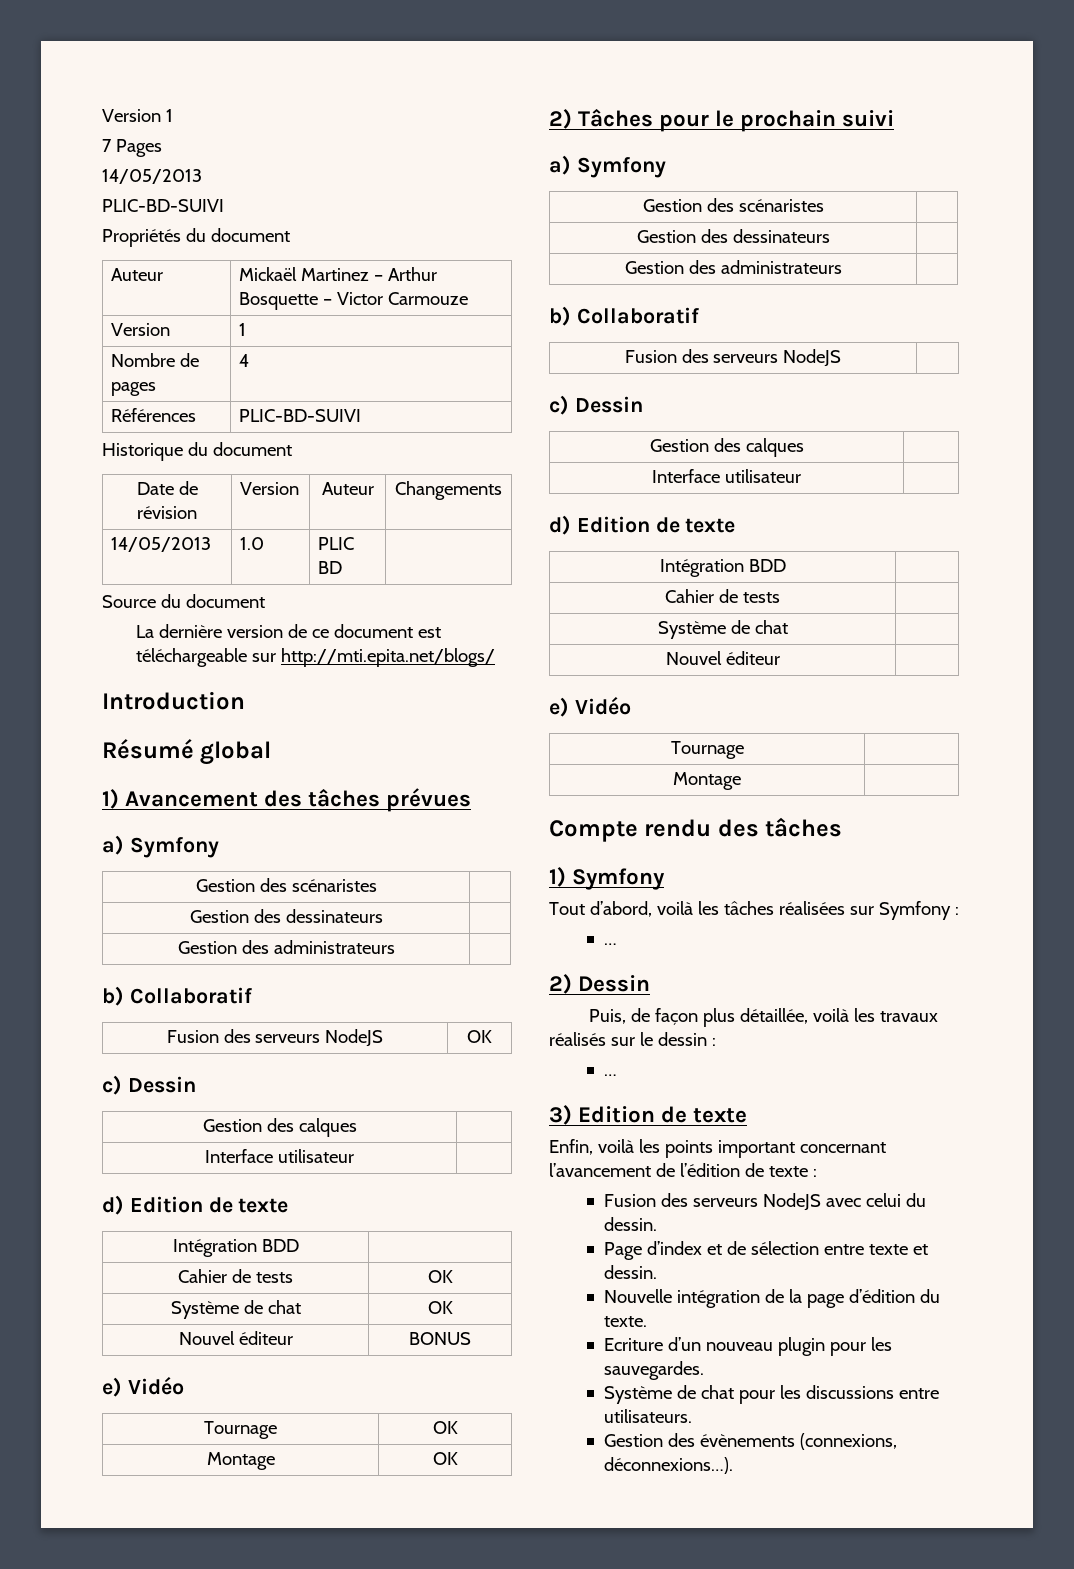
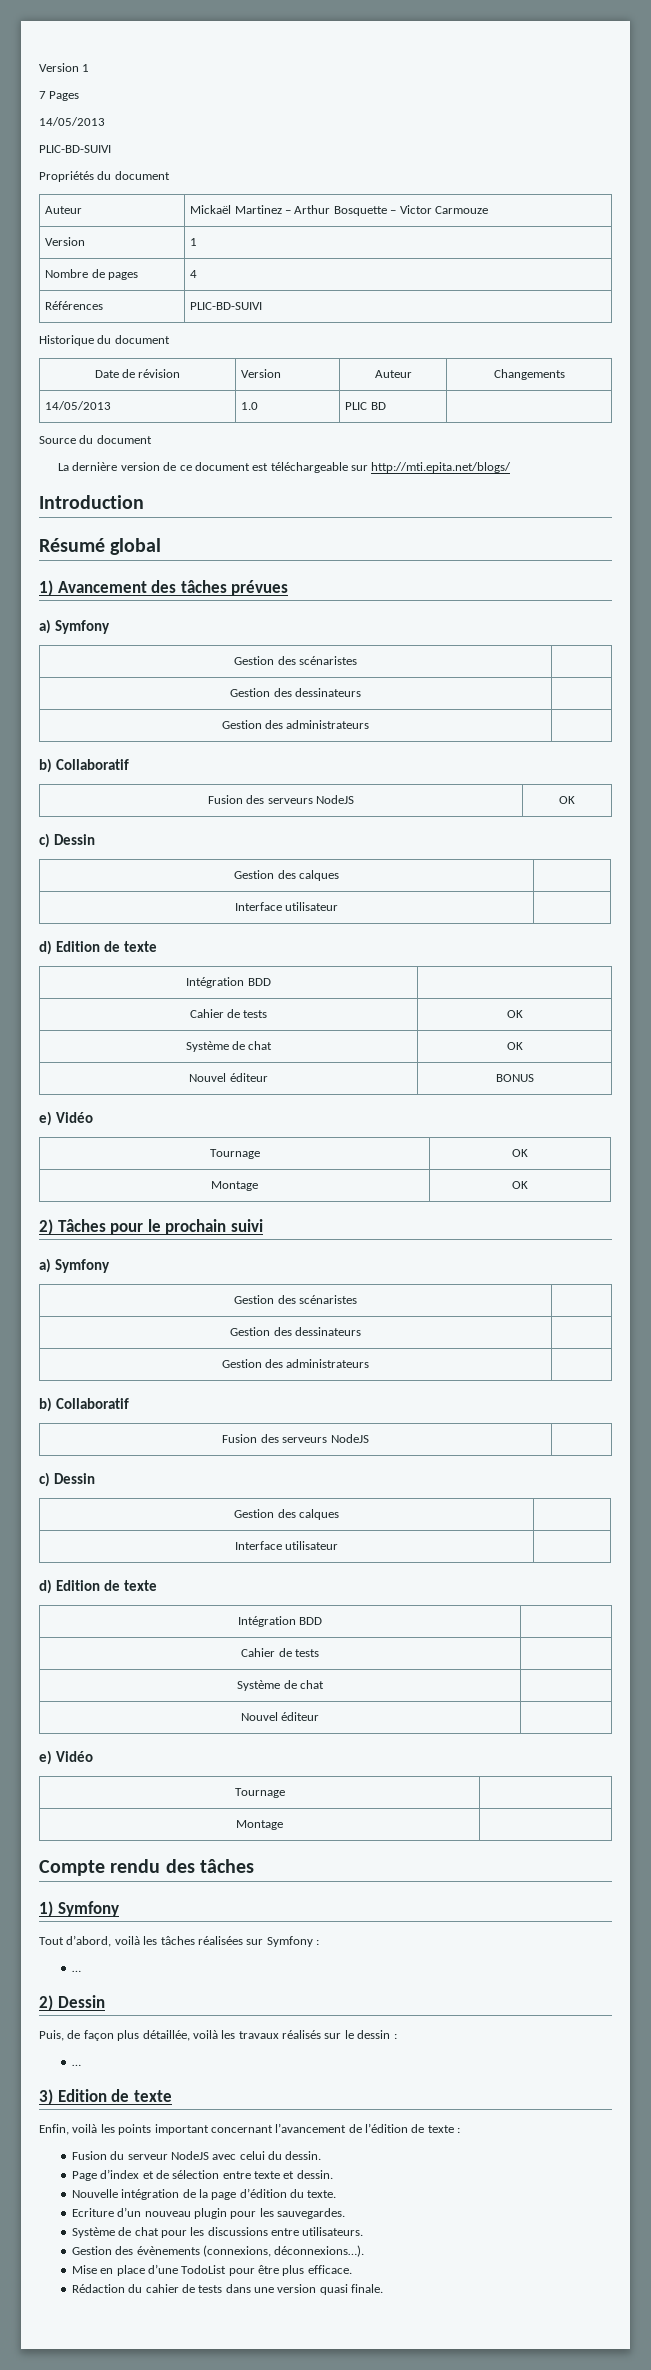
- Fusion des serveurs NodeJS avec celui du dessin.
+ Fusion du serveur NodeJS avec celui du dessin.
+ Mise en place d’une TodoList pour être plus efficace.
+ Rédaction du cahier de tests dans une version quasi finale.

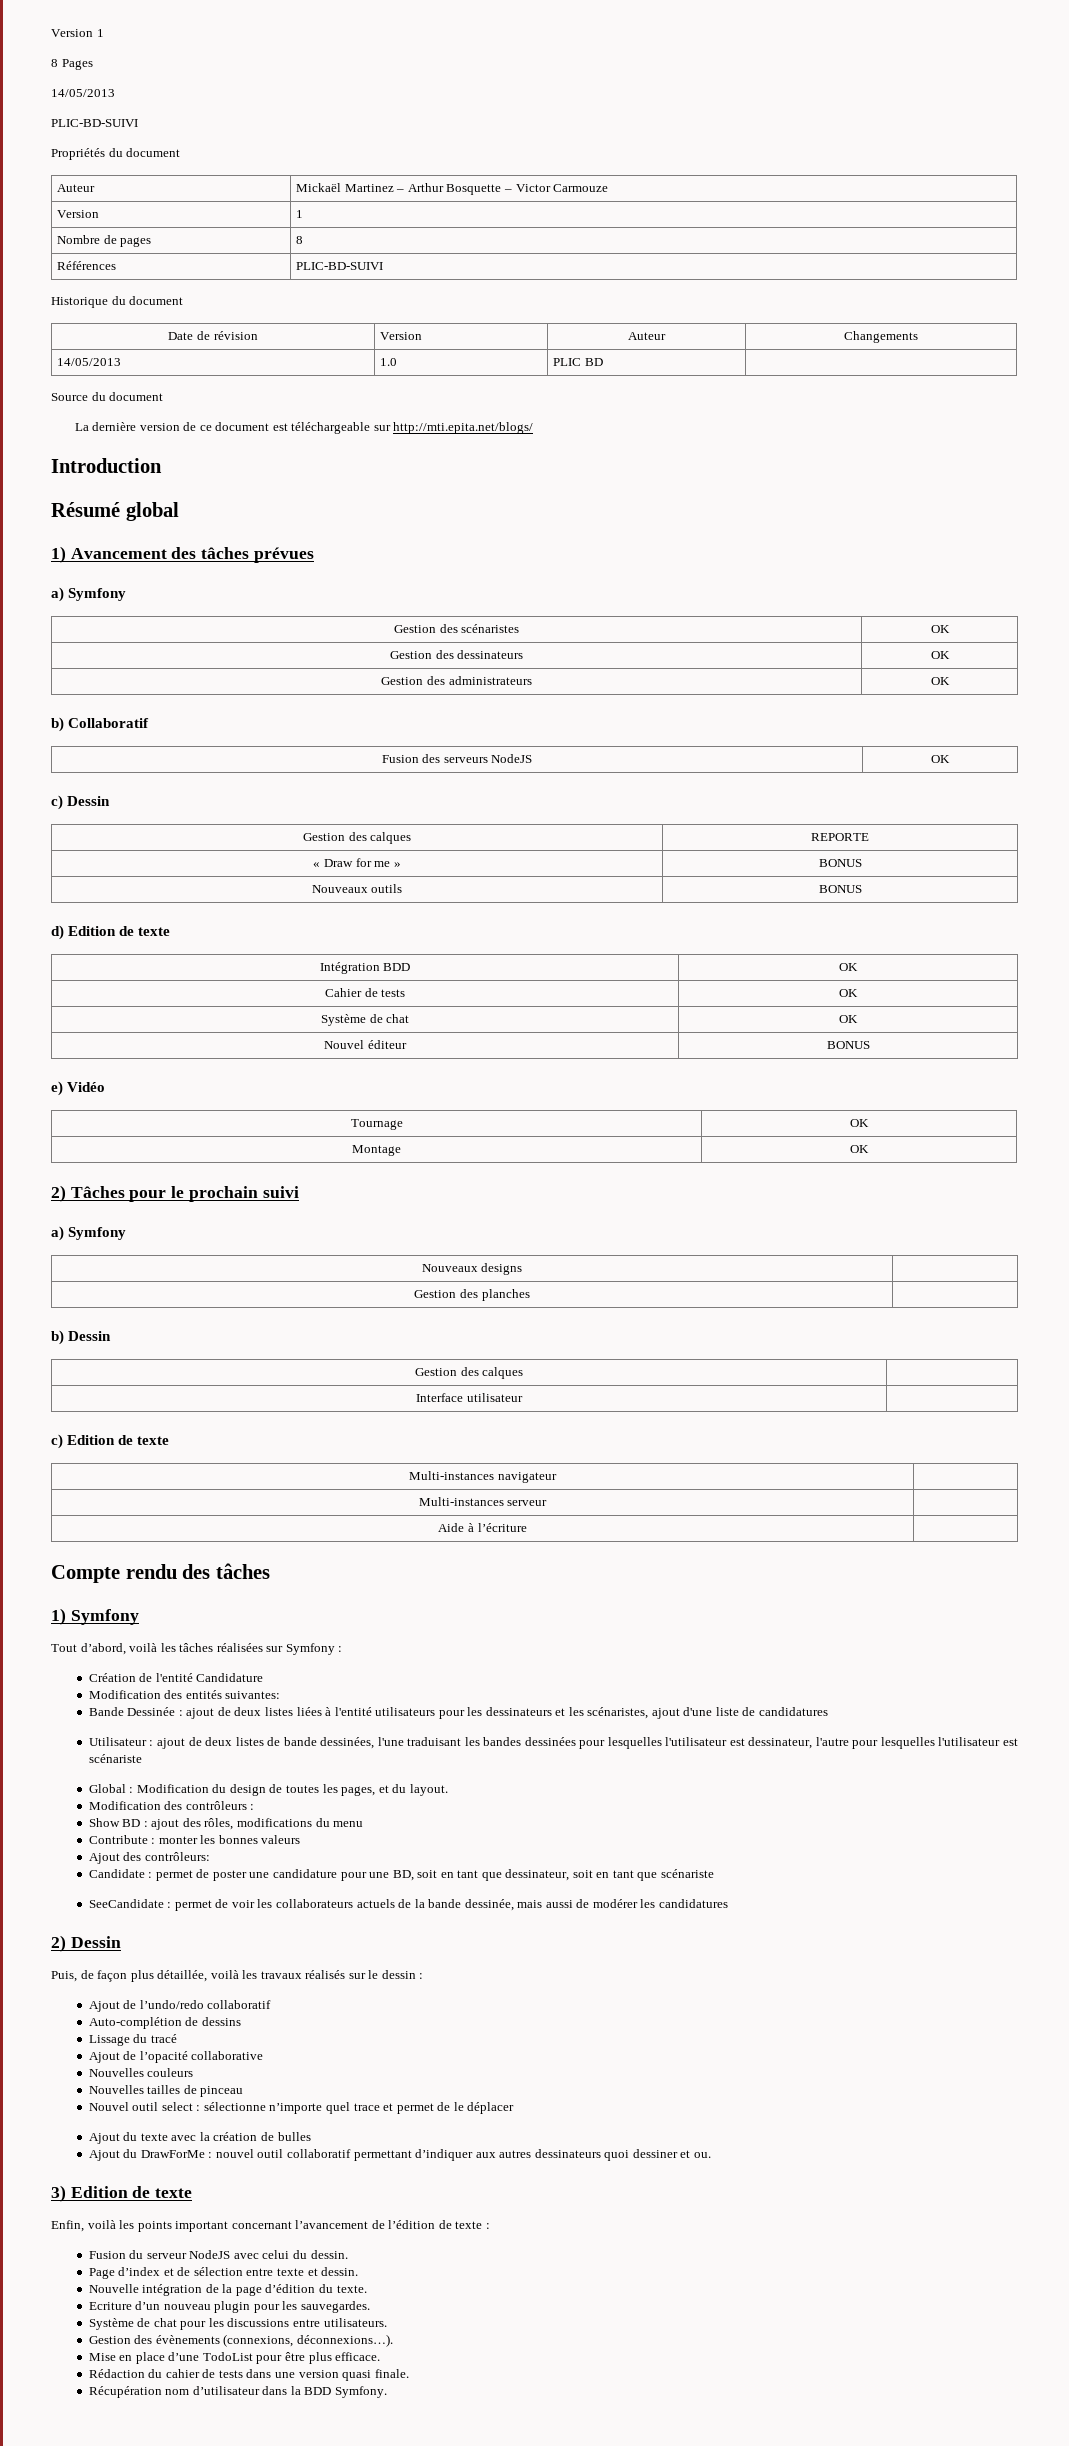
- 7 Pages
+ 8 Pages
- Nombre de pages | 4
+ Nombre de pages | 8
  1) Avancement des tâches prévues
  a) Symfony
- Gestion des scénaristes |
- Gestion des dessinateurs |
- Gestion des administrateurs |
+ Gestion des scénaristes | OK
+ Gestion des dessinateurs | OK
+ Gestion des administrateurs | OK
  Fusion des serveurs NodeJS | OK
  c) Dessin
- Gestion des calques |
- Interface utilisateur |
+ Gestion des calques | REPORTE
+ « Draw for me » | BONUS
+ Nouveaux outils | BONUS
  d) Edition de texte
- Intégration BDD |
+ Intégration BDD | OK
  2) Tâches pour le prochain suivi
  a) Symfony
- Gestion des scénaristes |
- Gestion des dessinateurs |
- Gestion des administrateurs |
- b) Collaboratif
- Fusion des serveurs NodeJS |
- c) Dessin
+ Nouveaux designs |
+ Gestion des planches |
+ b) Dessin
  Gestion des calques |
  Interface utilisateur |
- d) Edition de texte
- Intégration BDD |
- Cahier de tests |
- Système de chat |
- Nouvel éditeur |
- e) Vidéo
- Tournage |
- Montage |
+ c) Edition de texte
+ Multi-instances navigateur |
+ Multi-instances serveur |
+ Aide à l’écriture |
  Tout d’abord, voilà les tâches réalisées sur Symfony :
- …
+ Création de l'entité Candidature
+ Modification des entités suivantes:
+ Bande Dessinée : ajout de deux listes liées à l'entité utilisateurs pour les dessinateurs et les scénaristes, ajout d'une liste de candidatures
+ Utilisateur : ajout de deux listes de bande dessinées, l'une traduisant les bandes dessinées pour lesquelles l'utilisateur est dessinateur, l'autre pour lesquelles l'utilisateur est scénariste
+ Global : Modification du design de toutes les pages, et du layout.
+ Modification des contrôleurs :
+ Show BD : ajout des rôles, modifications du menu
+ Contribute : monter les bonnes valeurs
+ Ajout des contrôleurs:
+ Candidate : permet de poster une candidature pour une BD, soit en tant que dessinateur, soit en tant que scénariste
+ SeeCandidate : permet de voir les collaborateurs actuels de la bande dessinée, mais aussi de modérer les candidatures
  Puis, de façon plus détaillée, voilà les travaux réalisés sur le dessin :
- …
+ Ajout de l’undo/redo collaboratif
+ Auto-complétion de dessins
+ Lissage du tracé
+ Ajout de l’opacité collaborative
+ Nouvelles couleurs
+ Nouvelles tailles de pinceau
+ Nouvel outil select : sélectionne n’importe quel trace et permet de le déplacer
+ Ajout du texte avec la création de bulles
+ Ajout du DrawForMe : nouvel outil collaboratif permettant d’indiquer aux autres dessinateurs quoi dessiner et ou.
+ Récupération nom d’utilisateur dans la BDD Symfony.

